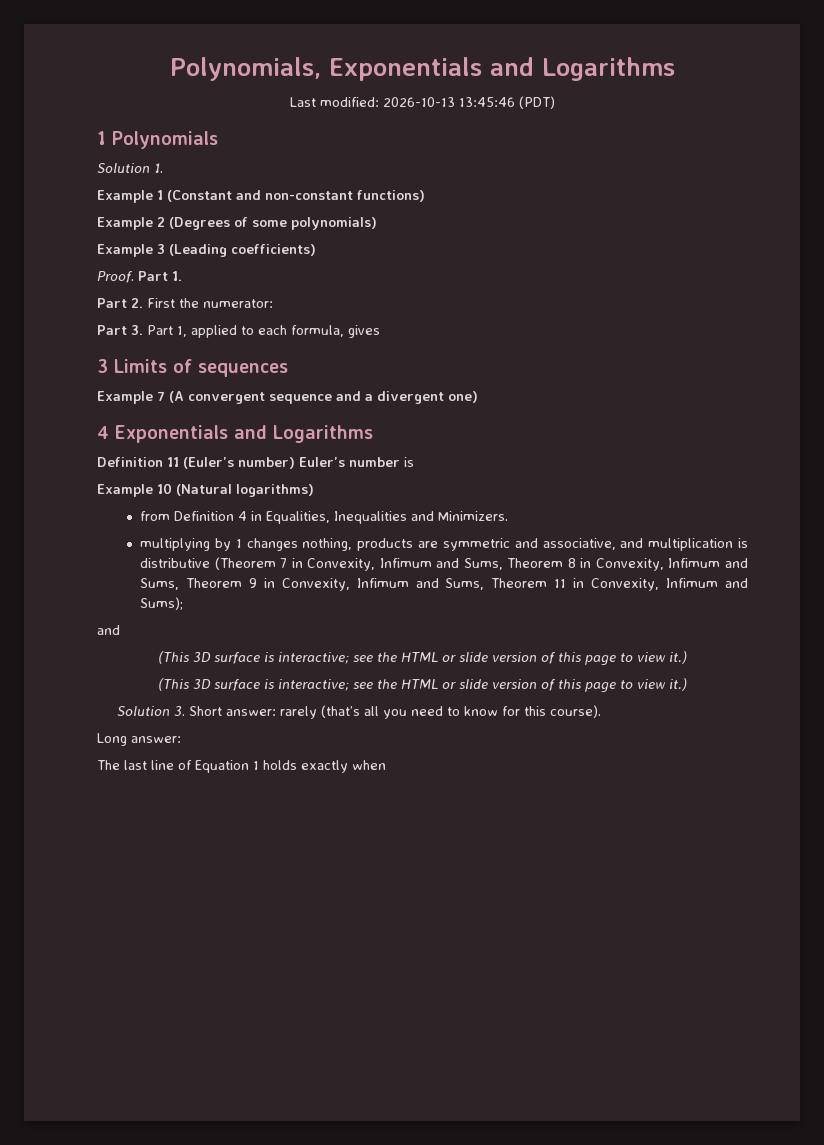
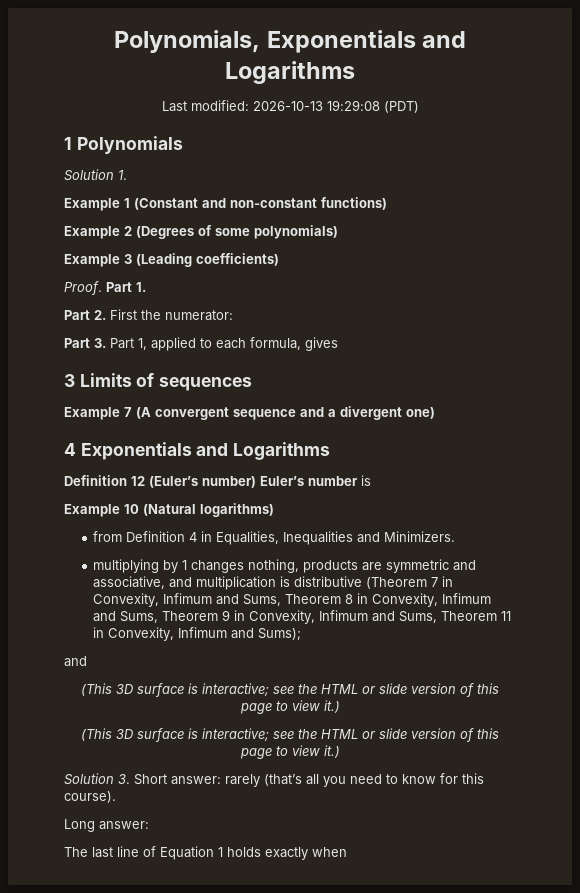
- Last modified: 2026-10-13 13:45:46 (PDT)
+ Last modified: 2026-10-13 19:29:08 (PDT)
- Definition 11 (Euler’s number) Euler’s number is
+ Definition 12 (Euler’s number) Euler’s number is

